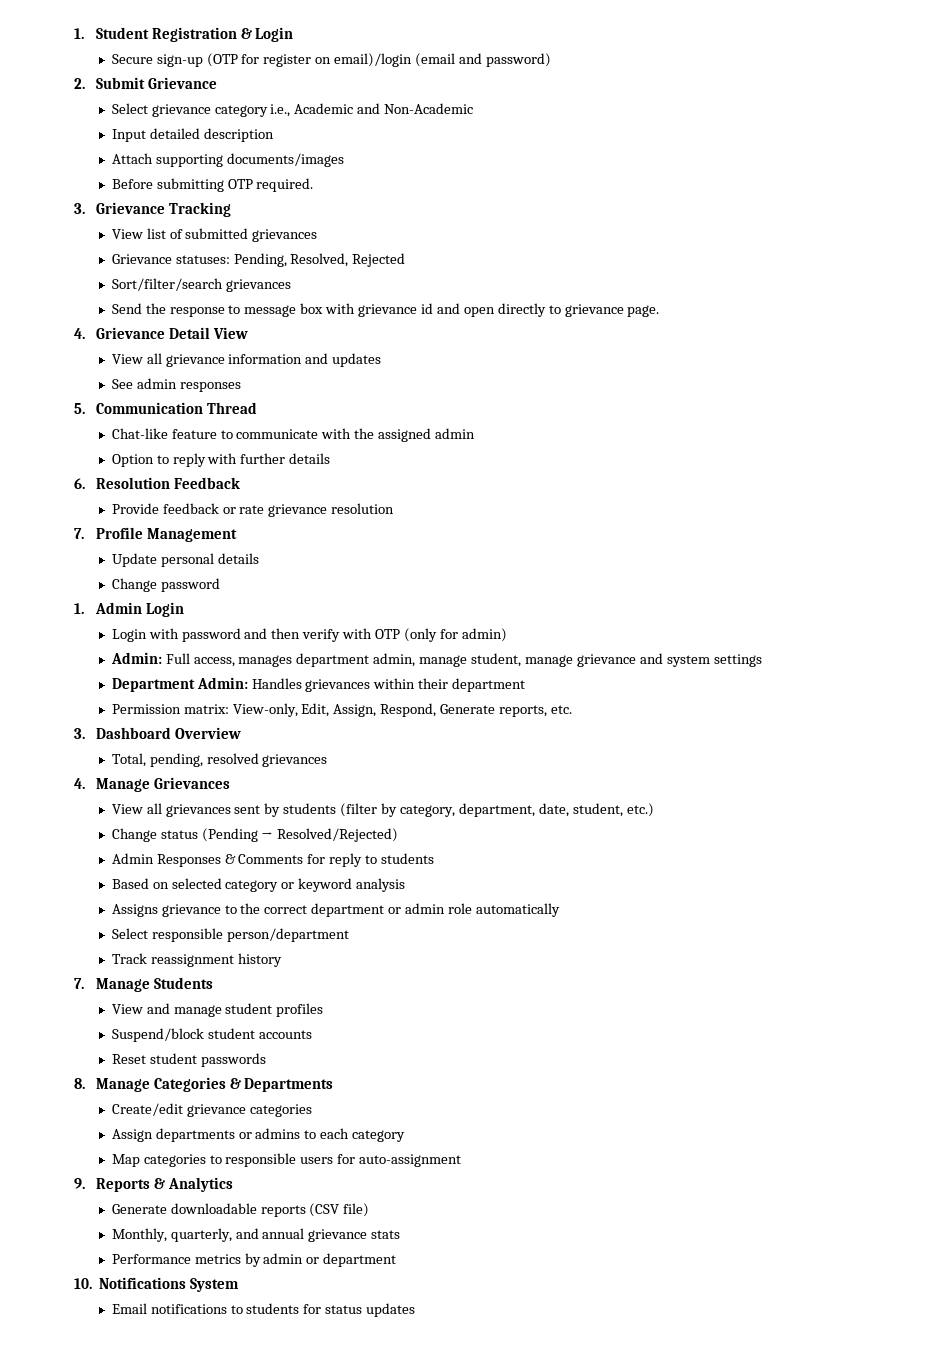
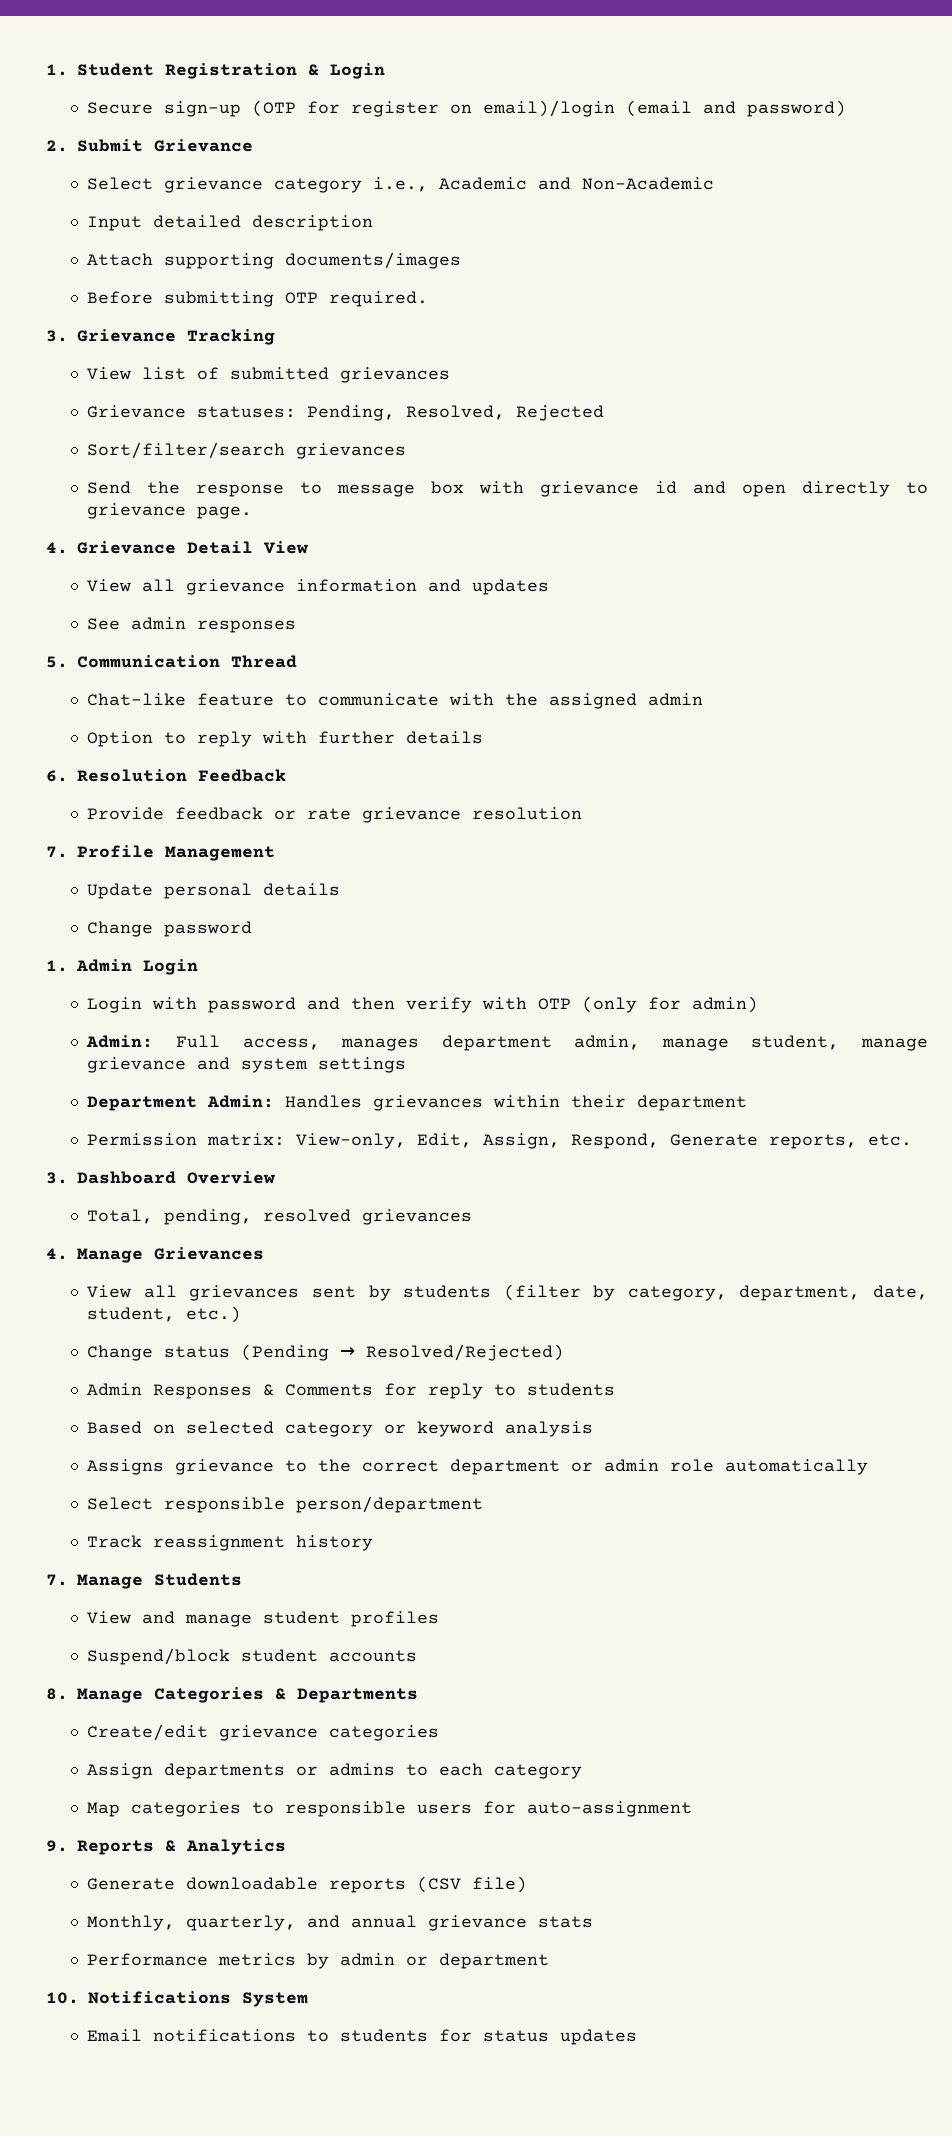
- Reset student passwords

